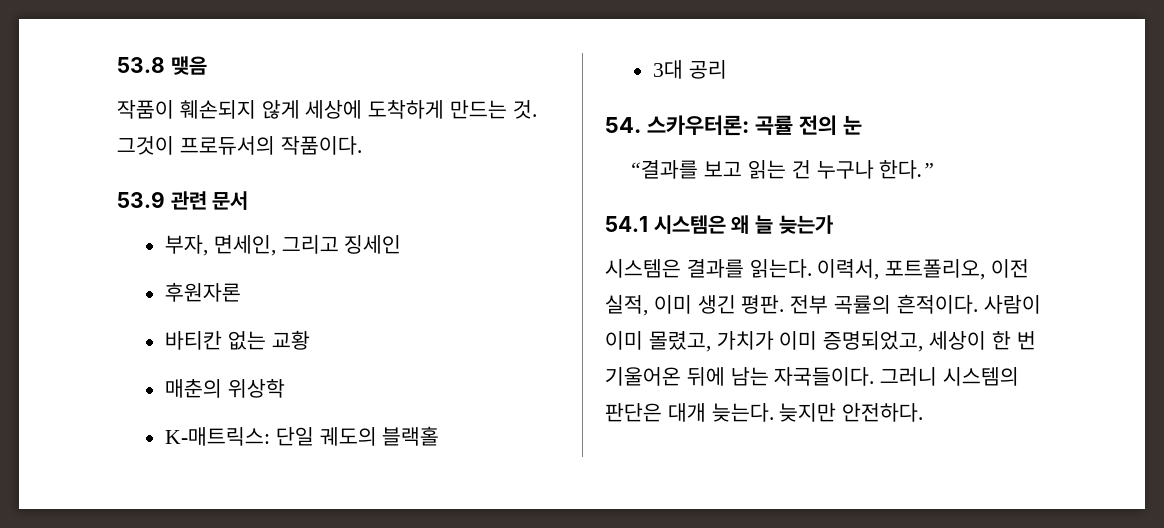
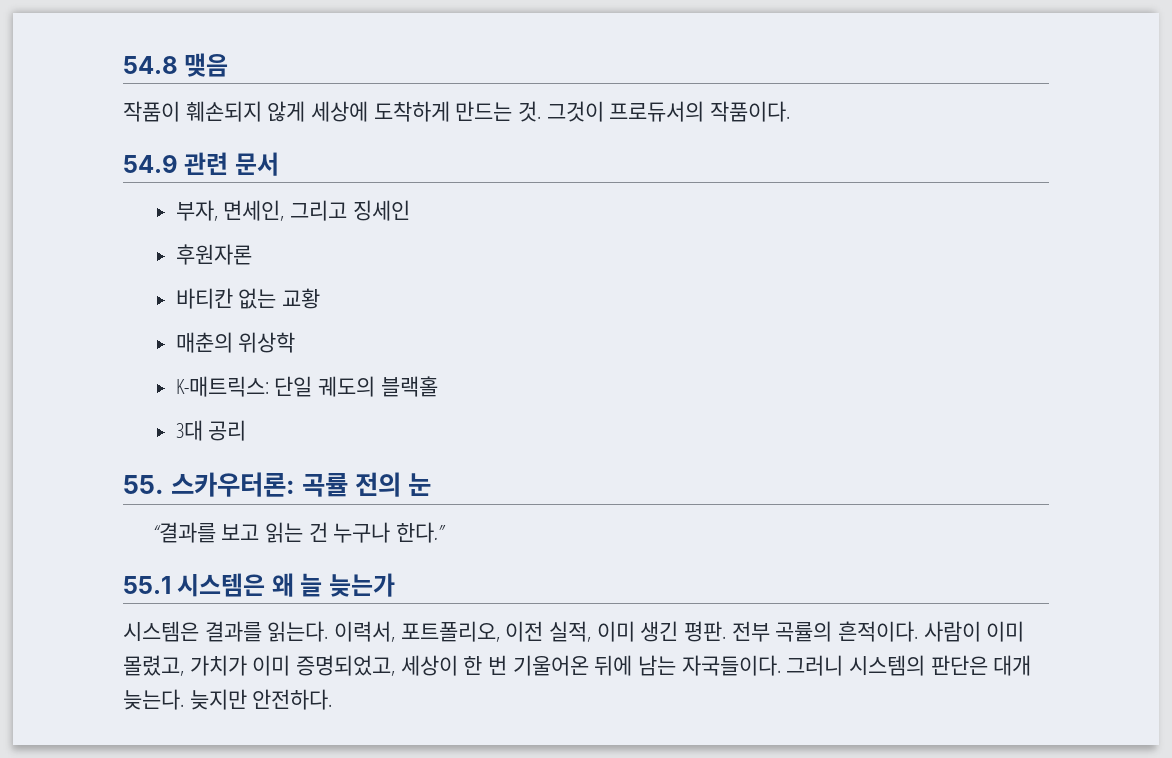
- 53.8 맺음
+ 54.8 맺음
- 53.9 관련 문서
+ 54.9 관련 문서
- 54. 스카우터론: 곡률 전의 눈
+ 55. 스카우터론: 곡률 전의 눈
- 54.1 시스템은 왜 늘 늦는가
+ 55.1 시스템은 왜 늘 늦는가

